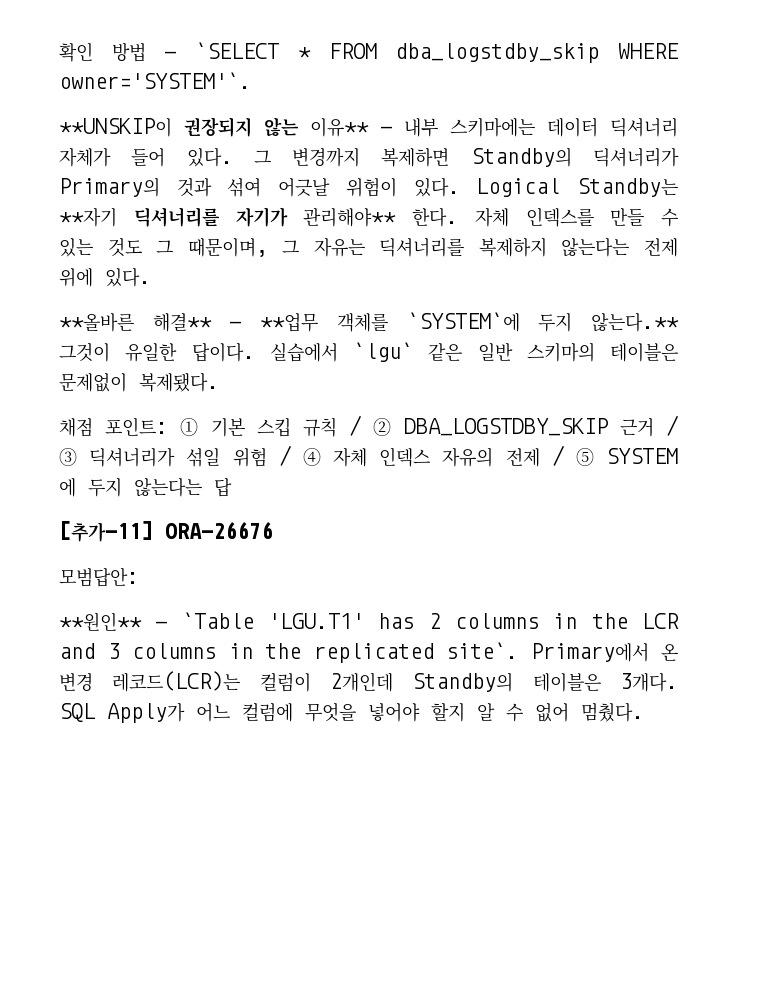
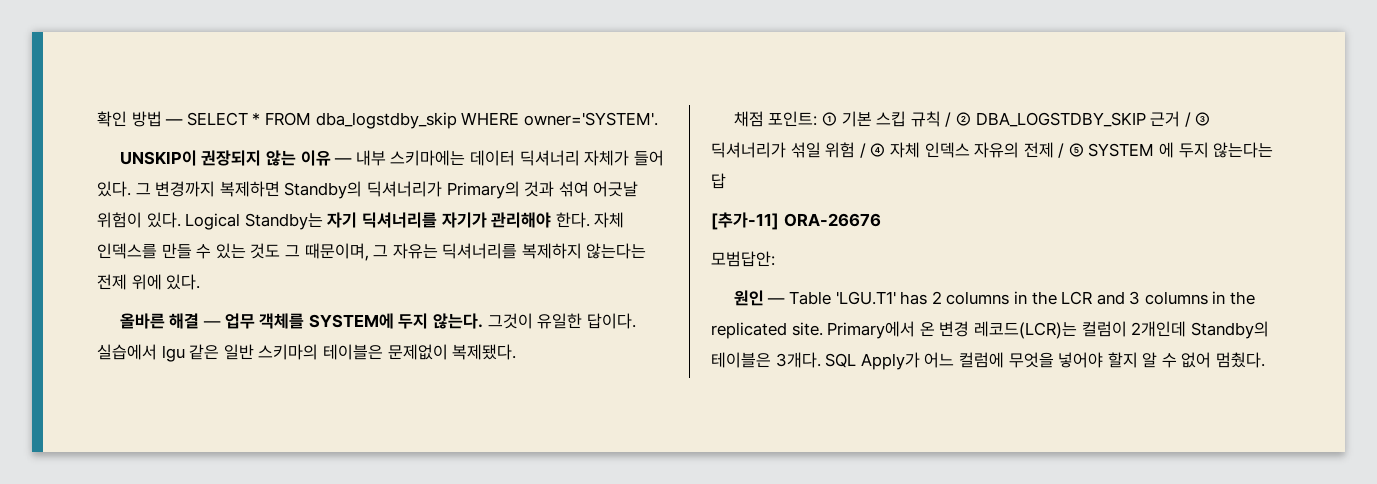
- 확인 방법 — `SELECT * FROM dba_logstdby_skip WHERE owner='SYSTEM'`.
- **UNSKIP이 권장되지 않는 이유** — 내부 스키마에는 데이터 딕셔너리 자체가 들어 있다.
+ 확인 방법 — SELECT * FROM dba_logstdby_skip WHERE owner='SYSTEM'.
+ UNSKIP이 권장되지 않는 이유 — 내부 스키마에는 데이터 딕셔너리 자체가 들어 있다.
- Logical Standby는 **자기 딕셔너리를 자기가 관리해야** 한다.
+ Logical Standby는 자기 딕셔너리를 자기가 관리해야 한다.
- **올바른 해결** — **업무 객체를 `SYSTEM`에 두지 않는다.** 그것이 유일한 답이다.
+ 올바른 해결 — 업무 객체를 SYSTEM에 두지 않는다. 그것이 유일한 답이다.
- 실습에서 `lgu` 같은 일반 스키마의 테이블은 문제없이 복제됐다.
+ 실습에서 lgu 같은 일반 스키마의 테이블은 문제없이 복제됐다.
- **원인** — `Table 'LGU.T1' has 2 columns in the LCR and 3 columns in the replicated site`.
+ 원인 — Table 'LGU.T1' has 2 columns in the LCR and 3 columns in the replicated site.

